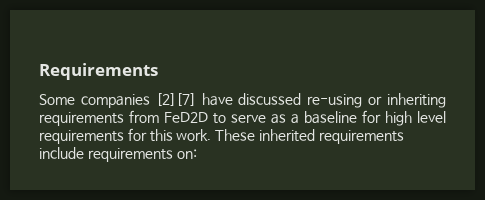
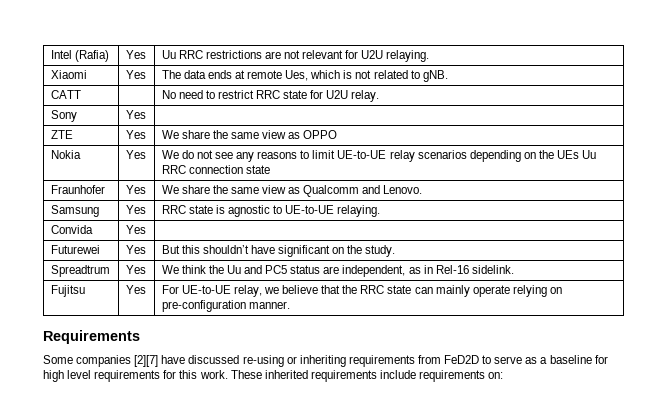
+ Intel (Rafia) | Yes | Uu RRC restrictions are not relevant for U2U relaying.
+ Xiaomi | Yes | The data ends at remote Ues, which is not related to gNB.
+ CATT | | No need to restrict RRC state for U2U relay.
+ Sony | Yes |
+ ZTE | Yes | We share the same view as OPPO
+ Nokia | Yes | We do not see any reasons to limit UE-to-UE relay scenarios depending on the UEs Uu RRC connection state
+ Fraunhofer | Yes | We share the same view as Qualcomm and Lenovo.
+ Samsung | Yes | RRC state is agnostic to UE-to-UE relaying.
+ Convida | Yes |
+ Futurewei | Yes | But this shouldn’t have significant on the study.
+ Spreadtrum | Yes | We think the Uu and PC5 status are independent, as in Rel-16 sidelink.
+ Fujitsu | Yes | For UE-to-UE relay, we believe that the RRC state can mainly operate relying on pre-configuration manner.

